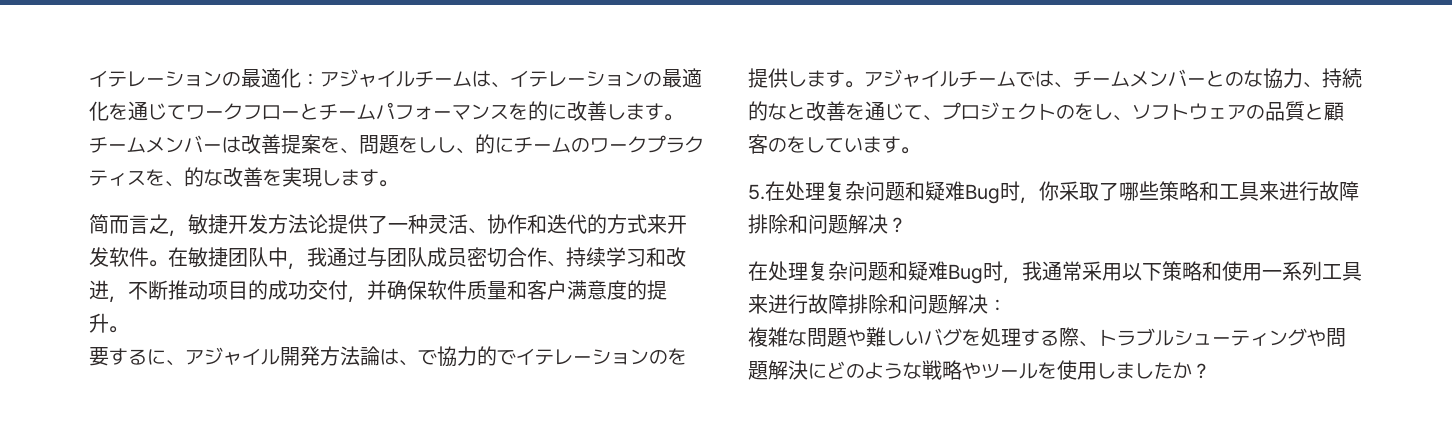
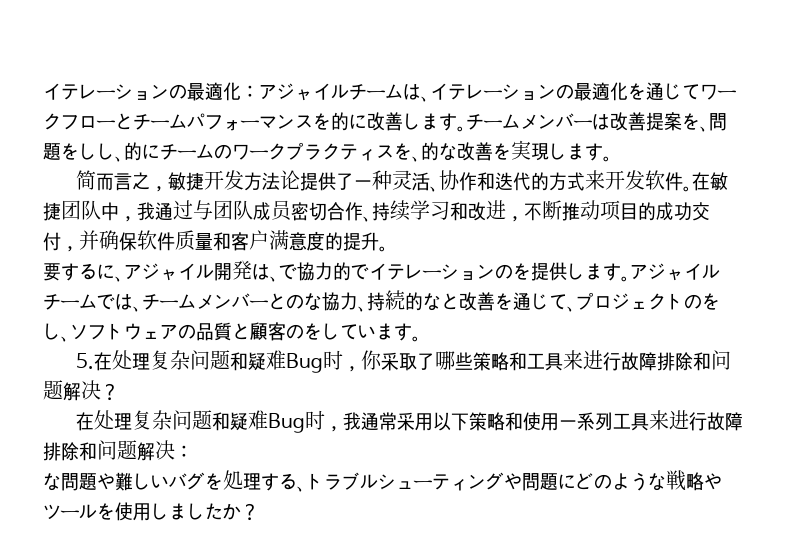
- 要するに、アジャイル開発方法論は、で協力的でイテレーションのを提供します。
+ 要するに、アジャイル開発は、で協力的でイテレーションのを提供します。
- 複雑な問題や難しいバグを処理する際、トラブルシューティングや問題解決にどのような戦略やツールを使用しましたか？
+ な問題や難しいバグを処理する、トラブルシューティングや問題にどのような戦略やツールを使用しましたか？

